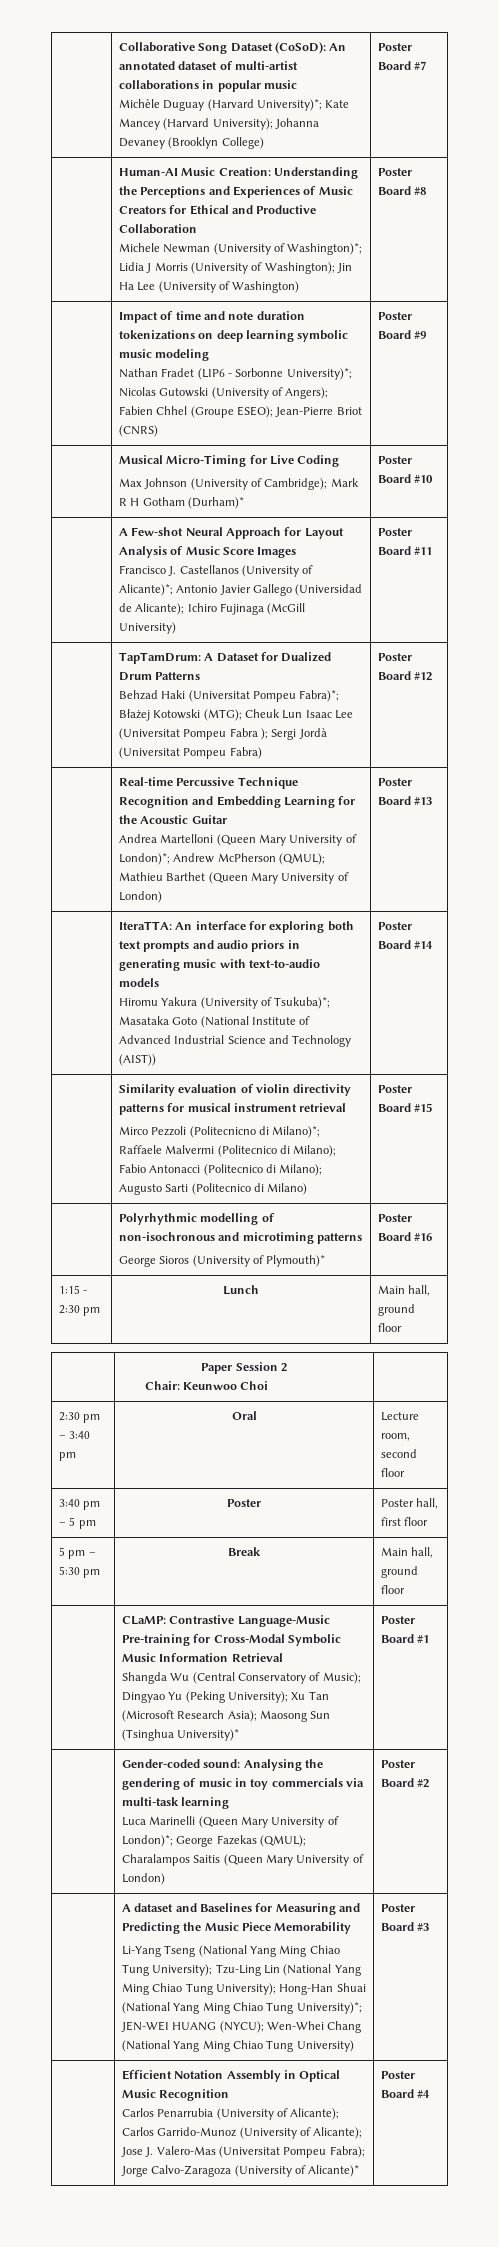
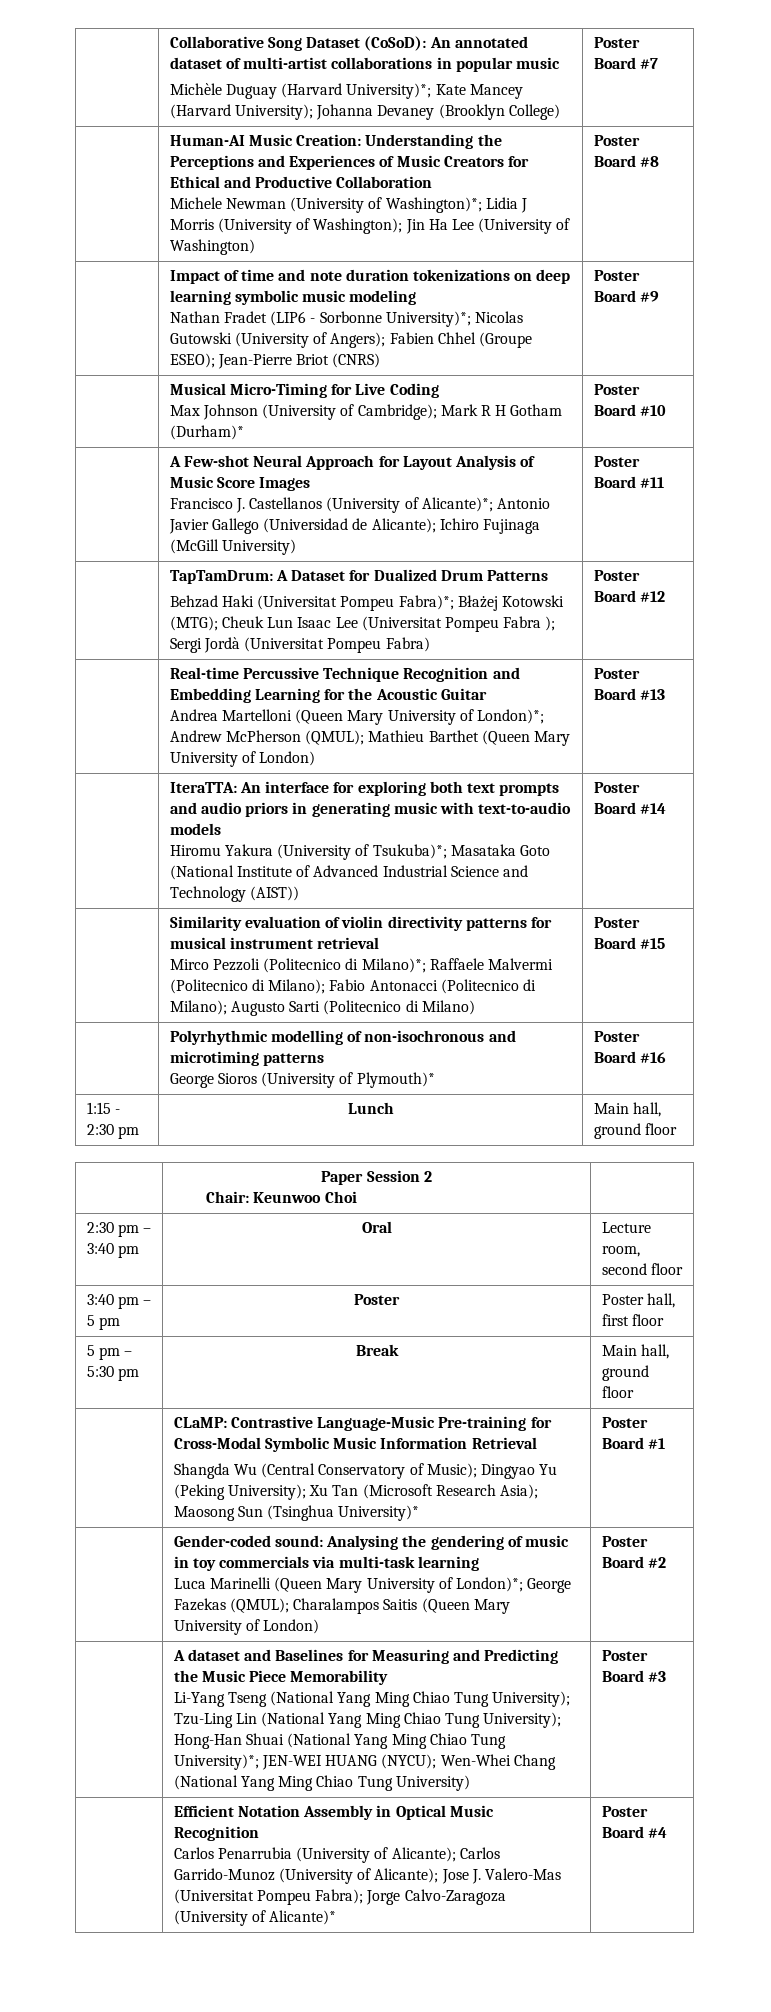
  | Similarity evaluation of violin directivity patterns for musical instrument retrieval
- Mirco Pezzoli (Politecnicno di Milano)*; Raffaele Malvermi (Politecnico di Milano); Fabio Antonacci (Politecnico di Milano); Augusto Sarti (Politecnico di Milano) | Poster Board #15
+ Mirco Pezzoli (Politecnico di Milano)*; Raffaele Malvermi (Politecnico di Milano); Fabio Antonacci (Politecnico di Milano); Augusto Sarti (Politecnico di Milano) | Poster Board #15

